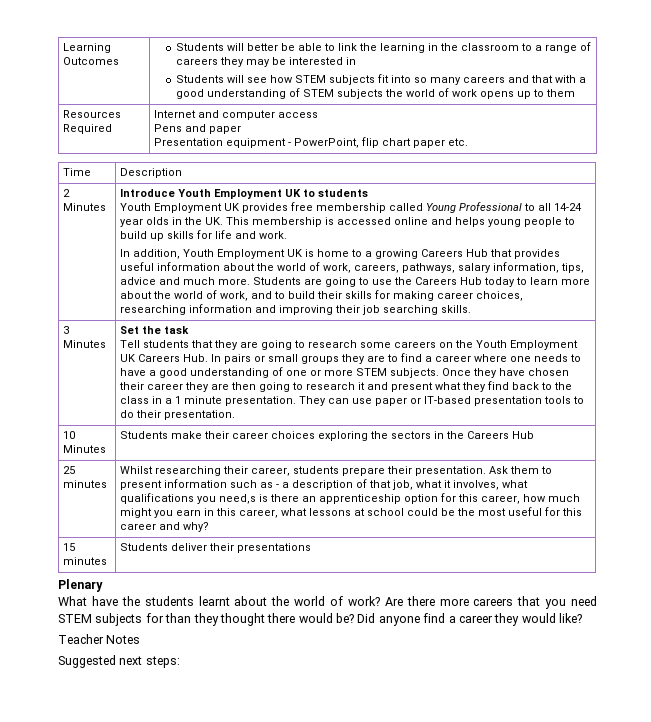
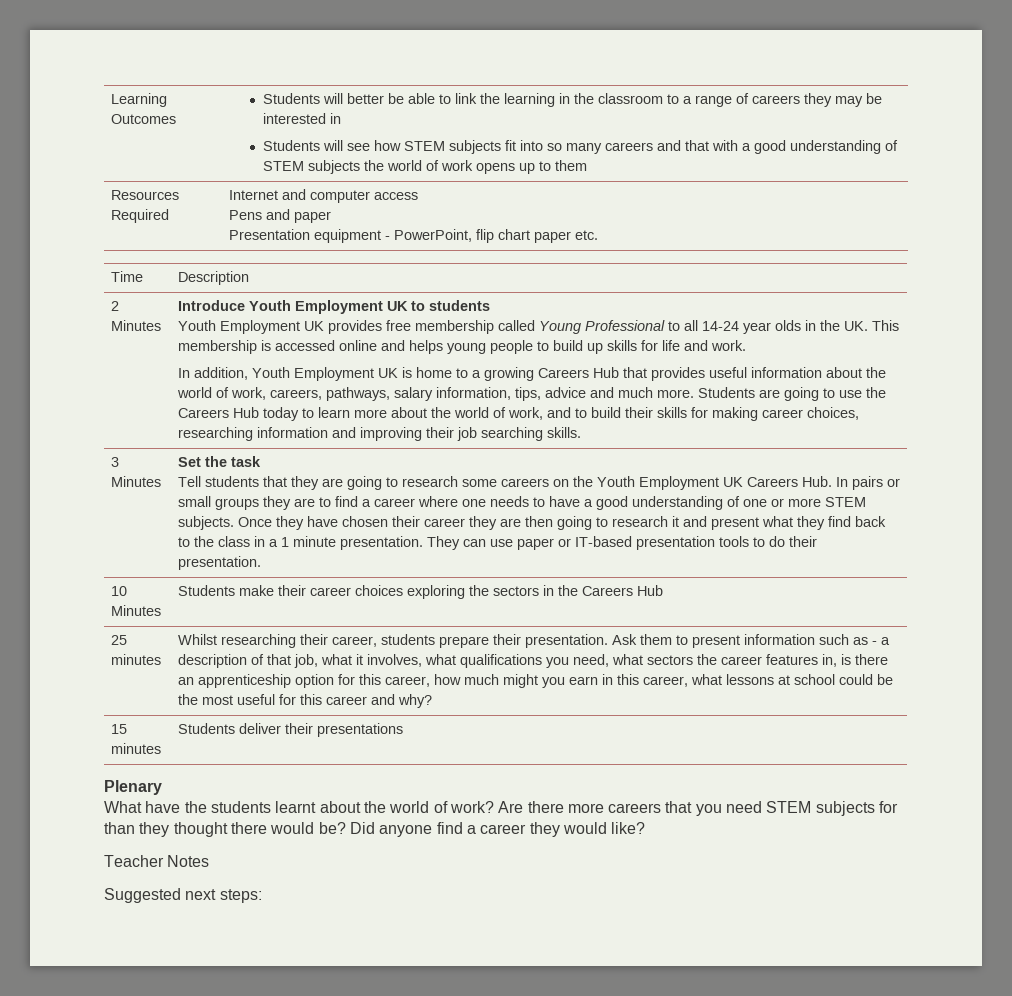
- Ask them to present information such as - a description of that job, what it involves, what qualifications you need,s is there an apprenticeship option for this career, how much might you earn in this career, what lessons at school could be the most useful for this career and why?
+ Ask them to present information such as - a description of that job, what it involves, what qualifications you need, what sectors the career features in, is there an apprenticeship option for this career, how much might you earn in this career, what lessons at school could be the most useful for this career and why?

